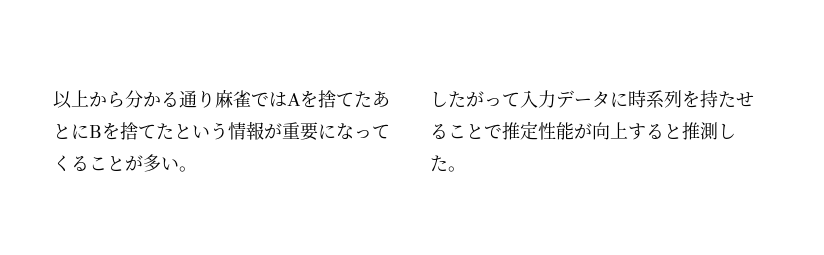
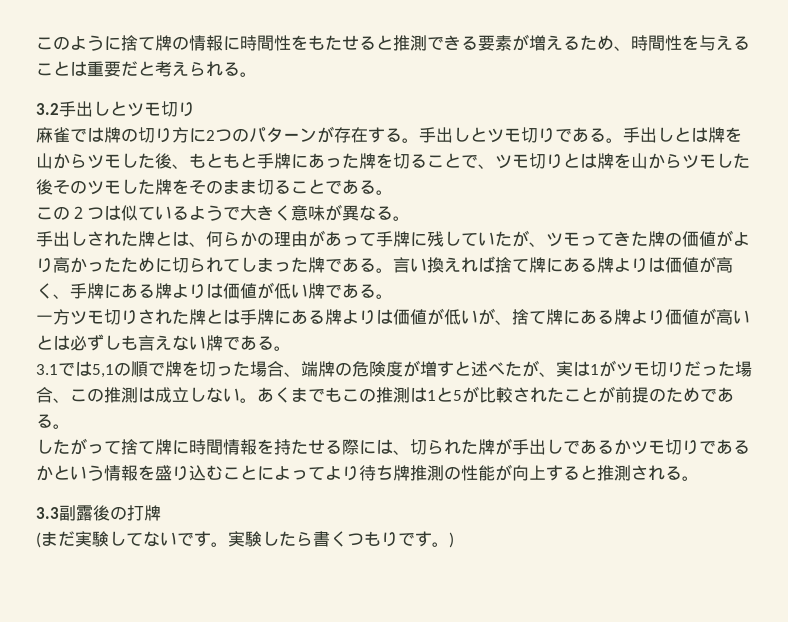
- 以上から分かる通り麻雀ではAを捨てたあとにBを捨てたという情報が重要になってくることが多い。
- したがって入力データに時系列を持たせることで推定性能が向上すると推測した。
+ このように捨て牌の情報に時間性をもたせると推測できる要素が増えるため、時間性を与えることは重要だと考えられる。
+ 3.2手出しとツモ切り
+ 麻雀では牌の切り方に2つのパターンが存在する。手出しとツモ切りである。手出しとは牌を山からツモした後、もともと手牌にあった牌を切ることで、ツモ切りとは牌を山からツモした後そのツモした牌をそのまま切ることである。
+ この２つは似ているようで大きく意味が異なる。
+ 手出しされた牌とは、何らかの理由があって手牌に残していたが、ツモってきた牌の価値がより高かったために切られてしまった牌である。言い換えれば捨て牌にある牌よりは価値が高く、手牌にある牌よりは価値が低い牌である。
+ 一方ツモ切りされた牌とは手牌にある牌よりは価値が低いが、捨て牌にある牌より価値が高いとは必ずしも言えない牌である。
+ 3.1では5,1の順で牌を切った場合、端牌の危険度が増すと述べたが、実は1がツモ切りだった場合、この推測は成立しない。あくまでもこの推測は1と5が比較されたことが前提のためである。
+ したがって捨て牌に時間情報を持たせる際には、切られた牌が手出しであるかツモ切りであるかという情報を盛り込むことによってより待ち牌推測の性能が向上すると推測される。
+ 3.3副露後の打牌
+ (まだ実験してないです。実験したら書くつもりです。)

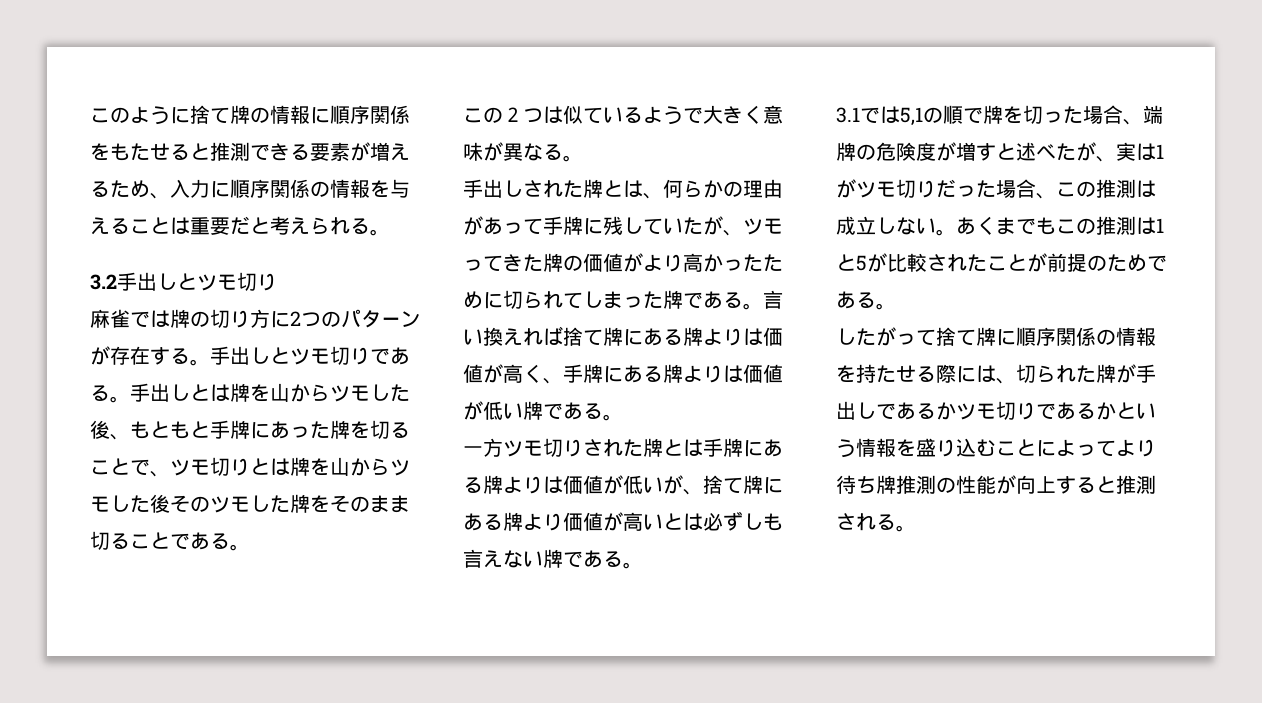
- このように捨て牌の情報に時間性をもたせると推測できる要素が増えるため、時間性を与えることは重要だと考えられる。
+ このように捨て牌の情報に順序関係をもたせると推測できる要素が増えるため、入力に順序関係の情報を与えることは重要だと考えられる。
- したがって捨て牌に時間情報を持たせる際には、切られた牌が手出しであるかツモ切りであるかという情報を盛り込むことによってより待ち牌推測の性能が向上すると推測される。
+ したがって捨て牌に順序関係の情報を持たせる際には、切られた牌が手出しであるかツモ切りであるかという情報を盛り込むことによってより待ち牌推測の性能が向上すると推測される。
- 3.3副露後の打牌
- (まだ実験してないです。実験したら書くつもりです。)

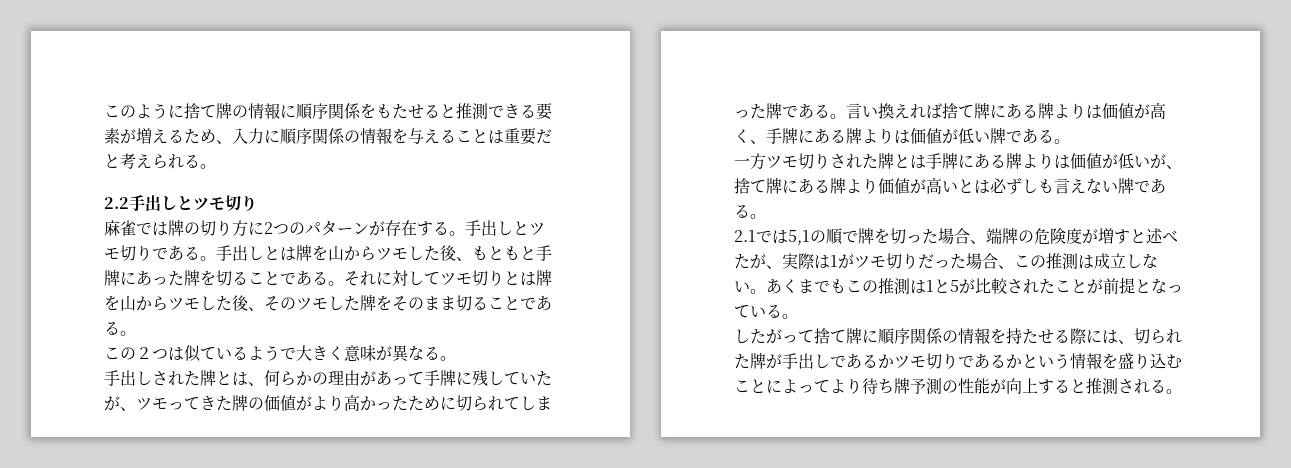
- 3.2手出しとツモ切り
+ 2.2手出しとツモ切り
- 手出しとは牌を山からツモした後、もともと手牌にあった牌を切ることで、ツモ切りとは牌を山からツモした後そのツモした牌をそのまま切ることである。
+ 手出しとは牌を山からツモした後、もともと手牌にあった牌を切ることである。それに対してツモ切りとは牌を山からツモした後、そのツモした牌をそのまま切ることである。
- 3.1では5,1の順で牌を切った場合、端牌の危険度が増すと述べたが、実は1がツモ切りだった場合、この推測は成立しない。
+ 2.1では5,1の順で牌を切った場合、端牌の危険度が増すと述べたが、実際は1がツモ切りだった場合、この推測は成立しない。
- あくまでもこの推測は1と5が比較されたことが前提のためである。
+ あくまでもこの推測は1と5が比較されたことが前提となっている。
- したがって捨て牌に順序関係の情報を持たせる際には、切られた牌が手出しであるかツモ切りであるかという情報を盛り込むことによってより待ち牌推測の性能が向上すると推測される。
+ したがって捨て牌に順序関係の情報を持たせる際には、切られた牌が手出しであるかツモ切りであるかという情報を盛り込むことによってより待ち牌予測の性能が向上すると推測される。

